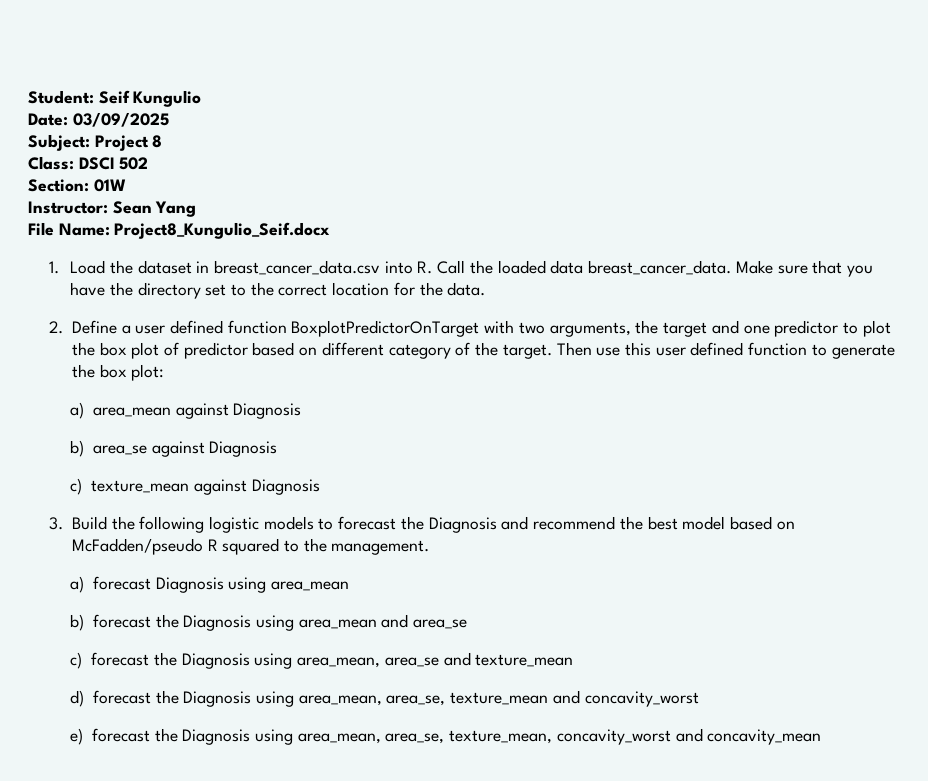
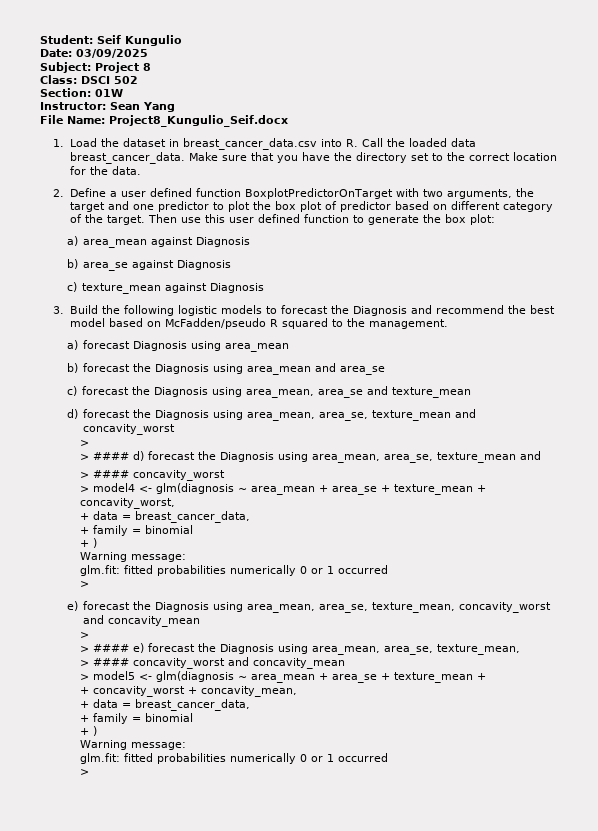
  d) forecast the Diagnosis using area_mean, area_se, texture_mean and concavity_worst
+ >
+ > #### d) forecast the Diagnosis using area_mean, area_se, texture_mean and
+ > #### concavity_worst
+ > model4 <- glm(diagnosis ~ area_mean + area_se + texture_mean + concavity_worst,
+ + data = breast_cancer_data,
+ + family = binomial
+ + )
+ Warning message:
+ glm.fit: fitted probabilities numerically 0 or 1 occurred
+ >
  e) forecast the Diagnosis using area_mean, area_se, texture_mean, concavity_worst and concavity_mean
+ >
+ > #### e) forecast the Diagnosis using area_mean, area_se, texture_mean,
+ > #### concavity_worst and concavity_mean
+ > model5 <- glm(diagnosis ~ area_mean + area_se + texture_mean +
+ + concavity_worst + concavity_mean,
+ + data = breast_cancer_data,
+ + family = binomial
+ + )
+ Warning message:
+ glm.fit: fitted probabilities numerically 0 or 1 occurred
+ >

